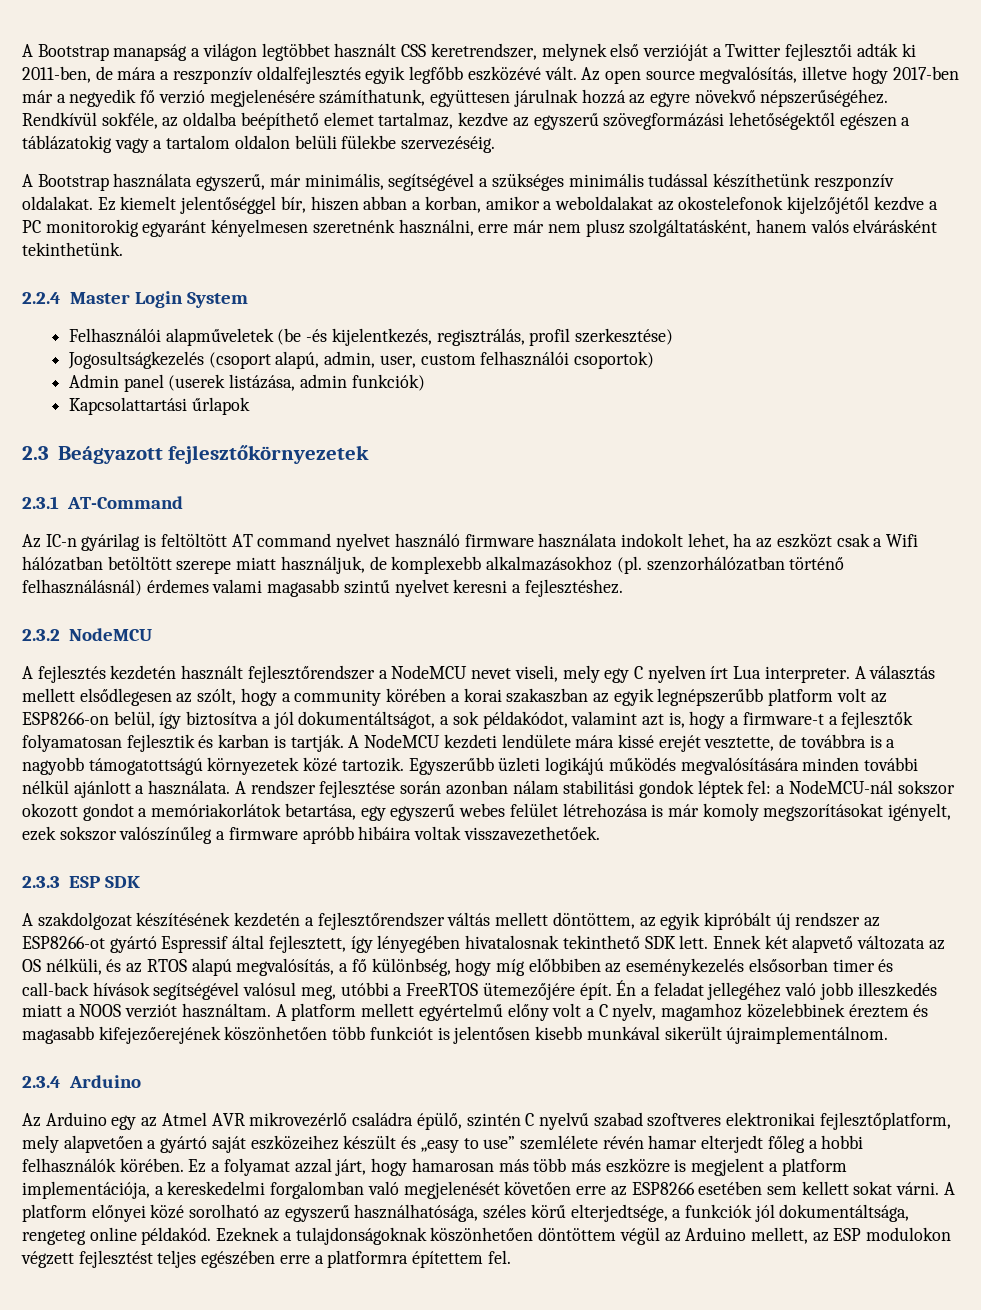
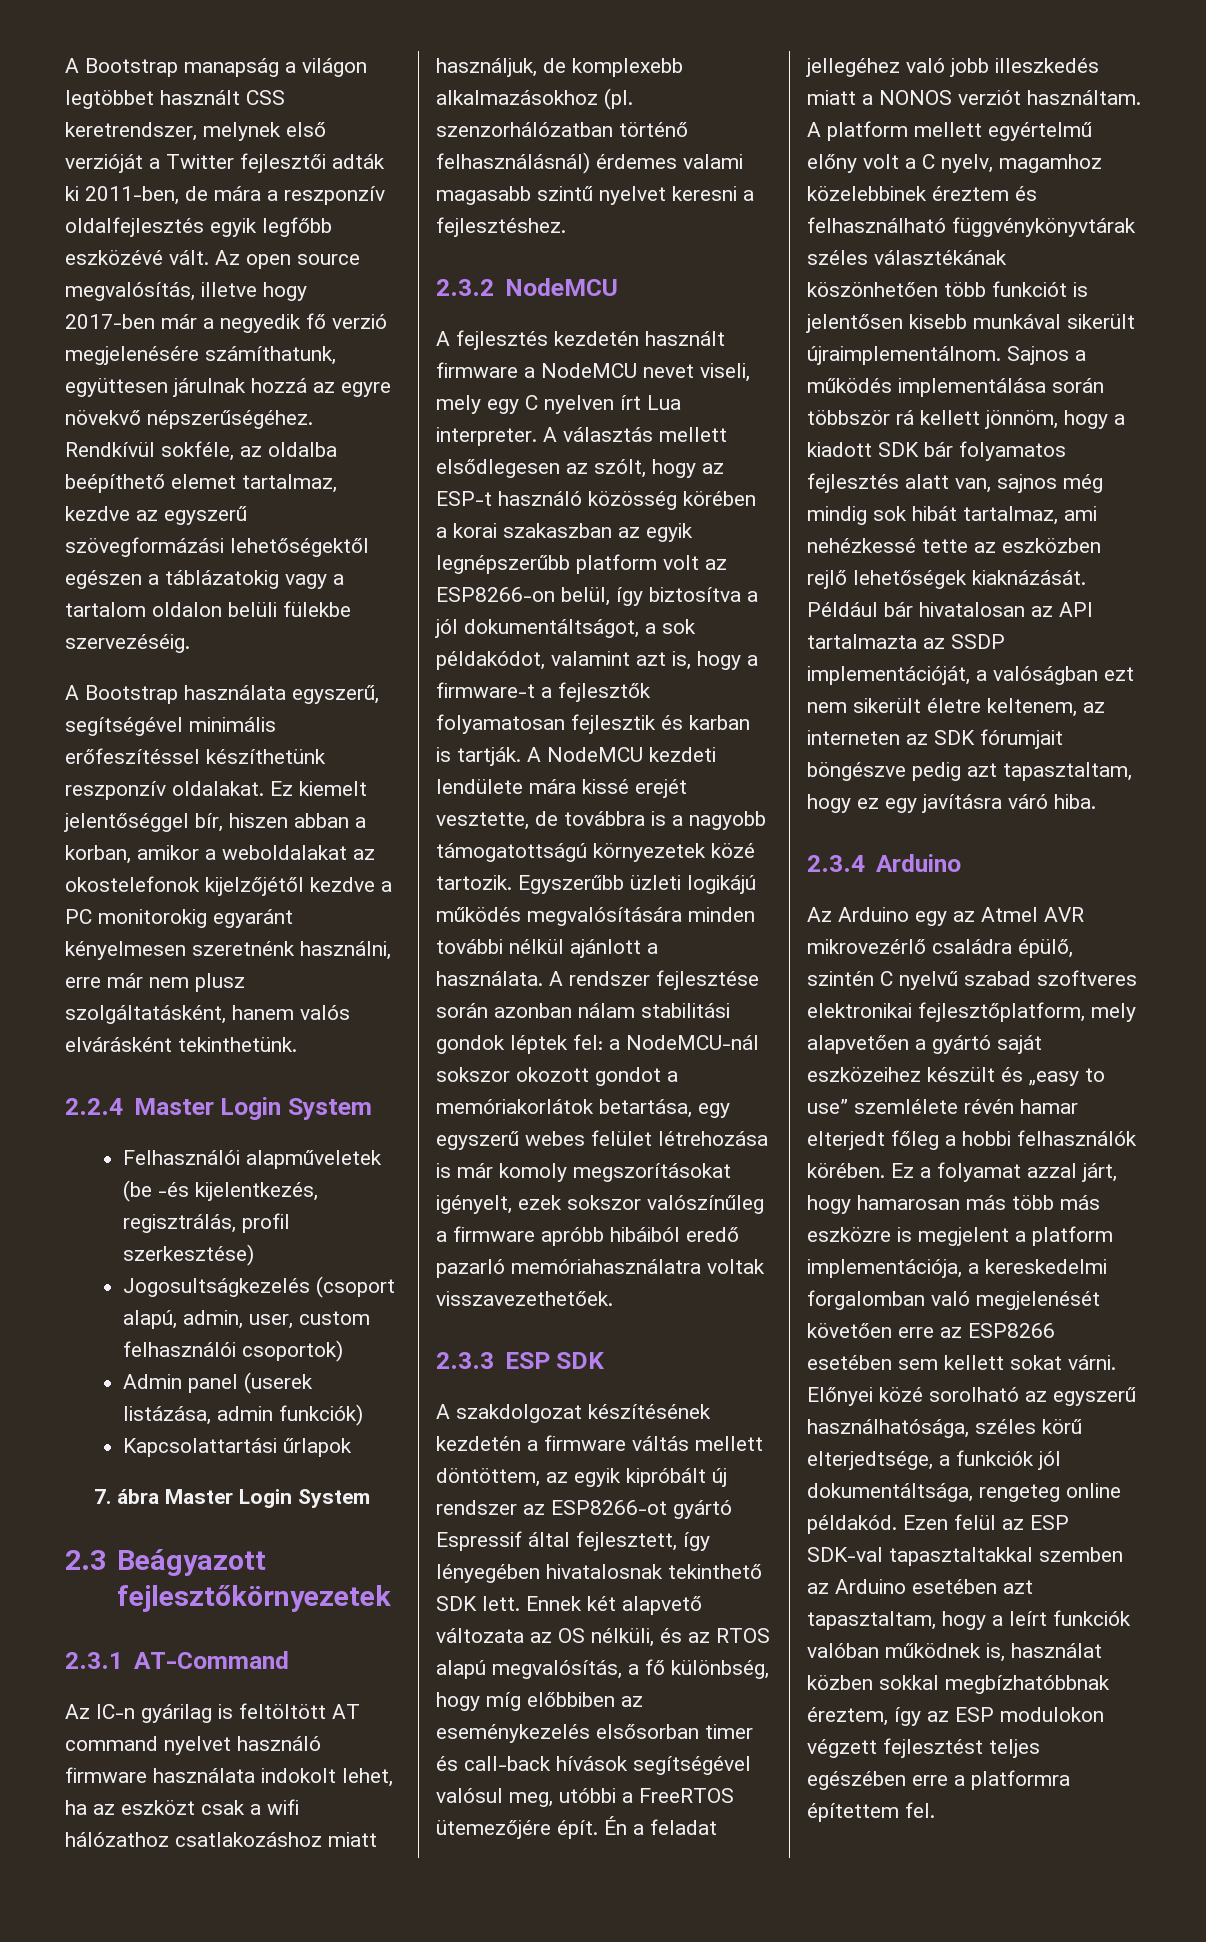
- A Bootstrap használata egyszerű, már minimális, segítségével a szükséges minimális tudással készíthetünk reszponzív oldalakat.
+ A Bootstrap használata egyszerű, segítségével minimális erőfeszítéssel készíthetünk reszponzív oldalakat.
+ 7. ábra Master Login System
- Az IC-n gyárilag is feltöltött AT command nyelvet használó firmware használata indokolt lehet, ha az eszközt csak a Wifi hálózatban betöltött szerepe miatt használjuk, de komplexebb alkalmazásokhoz (pl. szenzorhálózatban történő felhasználásnál) érdemes valami magasabb szintű nyelvet keresni a fejlesztéshez.
+ Az IC-n gyárilag is feltöltött AT command nyelvet használó firmware használata indokolt lehet, ha az eszközt csak a wifi hálózathoz csatlakozáshoz miatt használjuk, de komplexebb alkalmazásokhoz (pl. szenzorhálózatban történő felhasználásnál) érdemes valami magasabb szintű nyelvet keresni a fejlesztéshez.
- A fejlesztés kezdetén használt fejlesztőrendszer a NodeMCU nevet viseli, mely egy C nyelven írt Lua interpreter.
+ A fejlesztés kezdetén használt firmware a NodeMCU nevet viseli, mely egy C nyelven írt Lua interpreter.
- A választás mellett elsődlegesen az szólt, hogy a community körében a korai szakaszban az egyik legnépszerűbb platform volt az ESP8266-on belül, így biztosítva a jól dokumentáltságot, a sok példakódot, valamint azt is, hogy a firmware-t a fejlesztők folyamatosan fejlesztik és karban is tartják.
+ A választás mellett elsődlegesen az szólt, hogy az ESP-t használó közösség körében a korai szakaszban az egyik legnépszerűbb platform volt az ESP8266-on belül, így biztosítva a jól dokumentáltságot, a sok példakódot, valamint azt is, hogy a firmware-t a fejlesztők folyamatosan fejlesztik és karban is tartják.
- A rendszer fejlesztése során azonban nálam stabilitási gondok léptek fel: a NodeMCU-nál sokszor okozott gondot a memóriakorlátok betartása, egy egyszerű webes felület létrehozása is már komoly megszorításokat igényelt, ezek sokszor valószínűleg a firmware apróbb hibáira voltak visszavezethetőek.
+ A rendszer fejlesztése során azonban nálam stabilitási gondok léptek fel: a NodeMCU-nál sokszor okozott gondot a memóriakorlátok betartása, egy egyszerű webes felület létrehozása is már komoly megszorításokat igényelt, ezek sokszor valószínűleg a firmware apróbb hibáiból eredő pazarló memóriahasználatra voltak visszavezethetőek.
- A szakdolgozat készítésének kezdetén a fejlesztőrendszer váltás mellett döntöttem, az egyik kipróbált új rendszer az ESP8266-ot gyártó Espressif által fejlesztett, így lényegében hivatalosnak tekinthető SDK lett.
+ A szakdolgozat készítésének kezdetén a firmware váltás mellett döntöttem, az egyik kipróbált új rendszer az ESP8266-ot gyártó Espressif által fejlesztett, így lényegében hivatalosnak tekinthető SDK lett.
- Én a feladat jellegéhez való jobb illeszkedés miatt a NOOS verziót használtam.
+ Én a feladat jellegéhez való jobb illeszkedés miatt a NONOS verziót használtam.
- A platform mellett egyértelmű előny volt a C nyelv, magamhoz közelebbinek éreztem és magasabb kifejezőerejének köszönhetően több funkciót is jelentősen kisebb munkával sikerült újraimplementálnom.
+ A platform mellett egyértelmű előny volt a C nyelv, magamhoz közelebbinek éreztem és felhasználható függvénykönyvtárak széles választékának köszönhetően több funkciót is jelentősen kisebb munkával sikerült újraimplementálnom. Sajnos a működés implementálása során többször rá kellett jönnöm, hogy a kiadott SDK bár folyamatos fejlesztés alatt van, sajnos még mindig sok hibát tartalmaz, ami nehézkessé tette az eszközben rejlő lehetőségek kiaknázását. Például bár hivatalosan az API tartalmazta az SSDP implementációját, a valóságban ezt nem sikerült életre keltenem, az interneten az SDK fórumjait böngészve pedig azt tapasztaltam, hogy ez egy javításra váró hiba.
- A platform előnyei közé sorolható az egyszerű használhatósága, széles körű elterjedtsége, a funkciók jól dokumentáltsága, rengeteg online példakód.
+ Előnyei közé sorolható az egyszerű használhatósága, széles körű elterjedtsége, a funkciók jól dokumentáltsága, rengeteg online példakód.
- Ezeknek a tulajdonságoknak köszönhetően döntöttem végül az Arduino mellett, az ESP modulokon végzett fejlesztést teljes egészében erre a platformra építettem fel.
+ Ezen felül az ESP SDK-val tapasztaltakkal szemben az Arduino esetében azt tapasztaltam, hogy a leírt funkciók valóban működnek is, használat közben sokkal megbízhatóbbnak éreztem, így az ESP modulokon végzett fejlesztést teljes egészében erre a platformra építettem fel.

